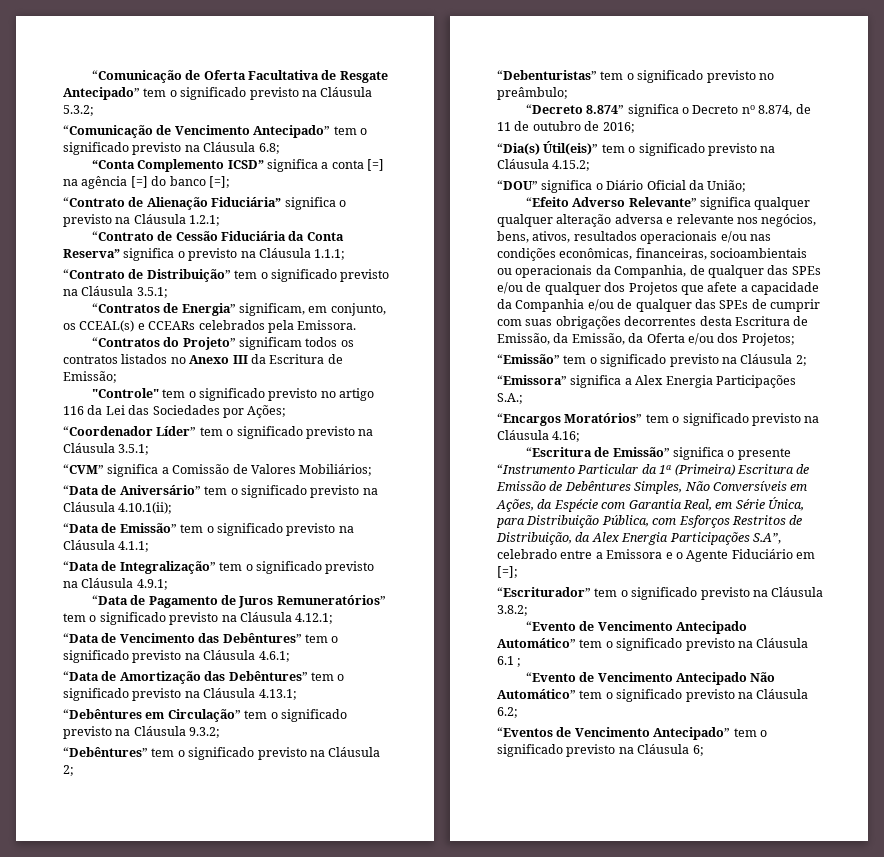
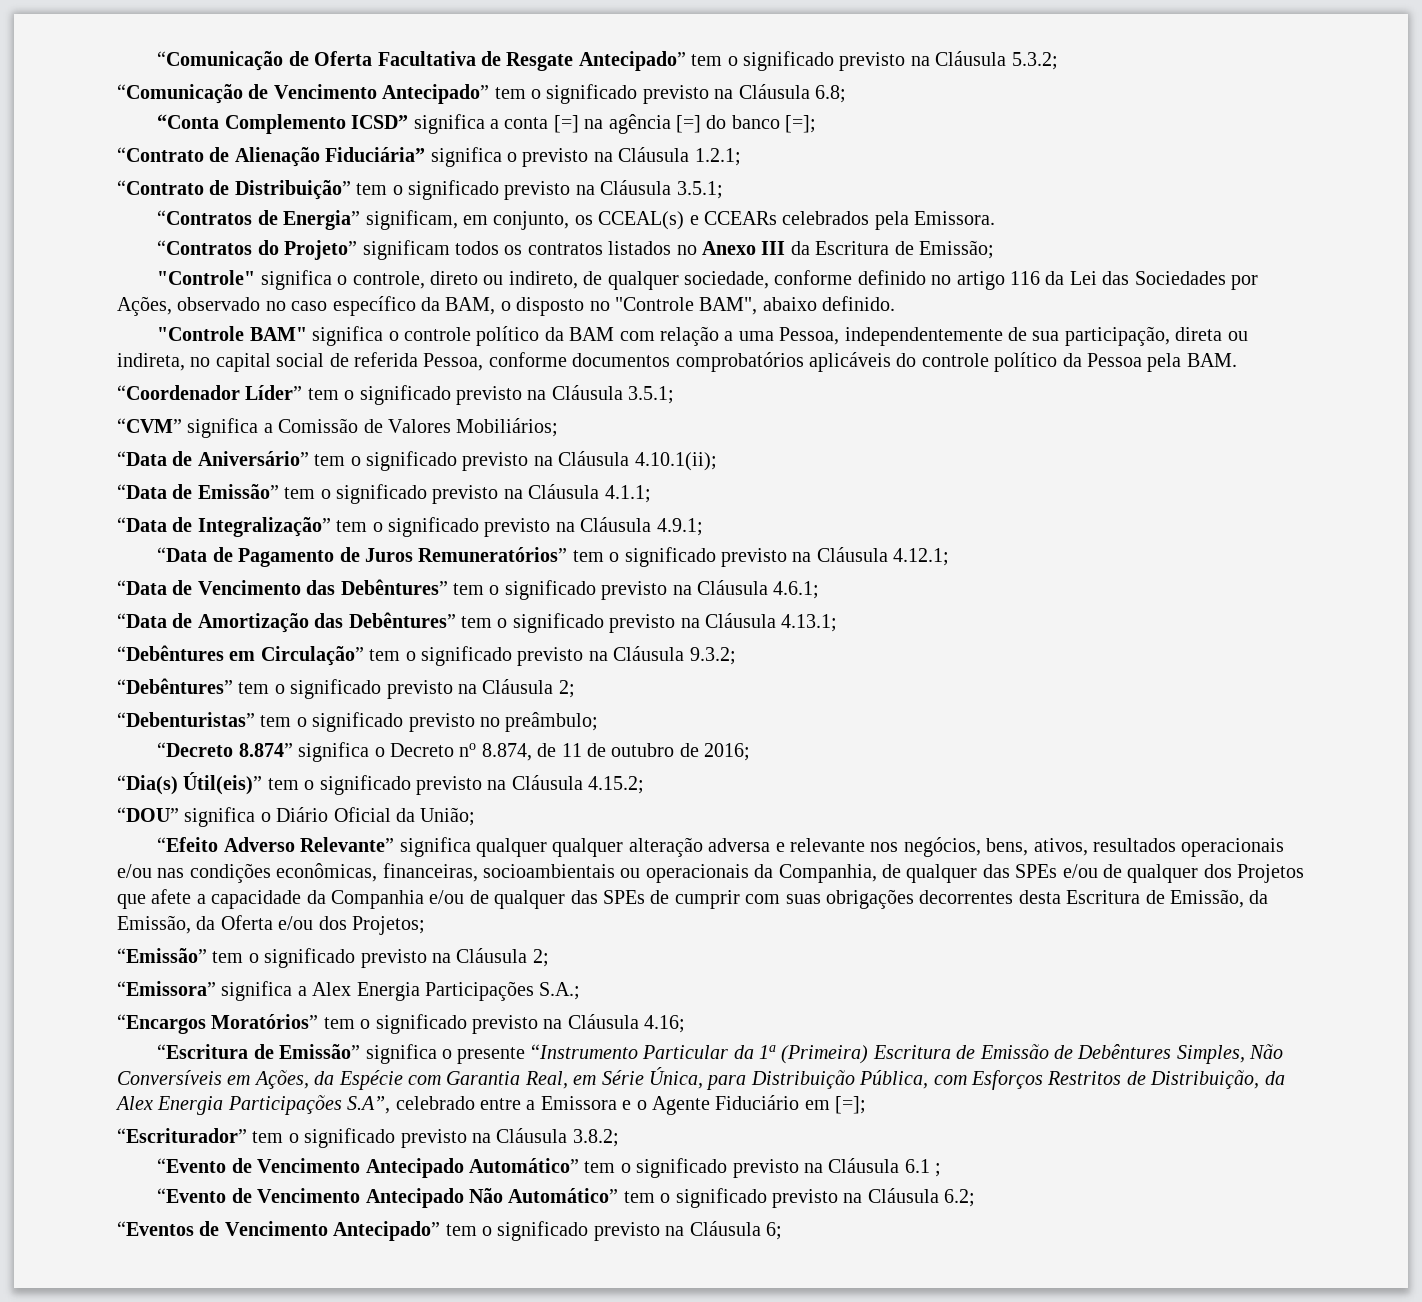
- “Contrato de Cessão Fiduciária da Conta Reserva” significa o previsto na Cláusula 1.1.1;
- "Controle" tem o significado previsto no artigo 116 da Lei das Sociedades por Ações;
+ "Controle" significa o controle, direto ou indireto, de qualquer sociedade, conforme definido no artigo 116 da Lei das Sociedades por Ações, observado no caso específico da BAM, o disposto no "Controle BAM", abaixo definido.
+ "Controle BAM" significa o controle político da BAM com relação a uma Pessoa, independentemente de sua participação, direta ou indireta, no capital social de referida Pessoa, conforme documentos comprobatórios aplicáveis do controle político da Pessoa pela BAM.

